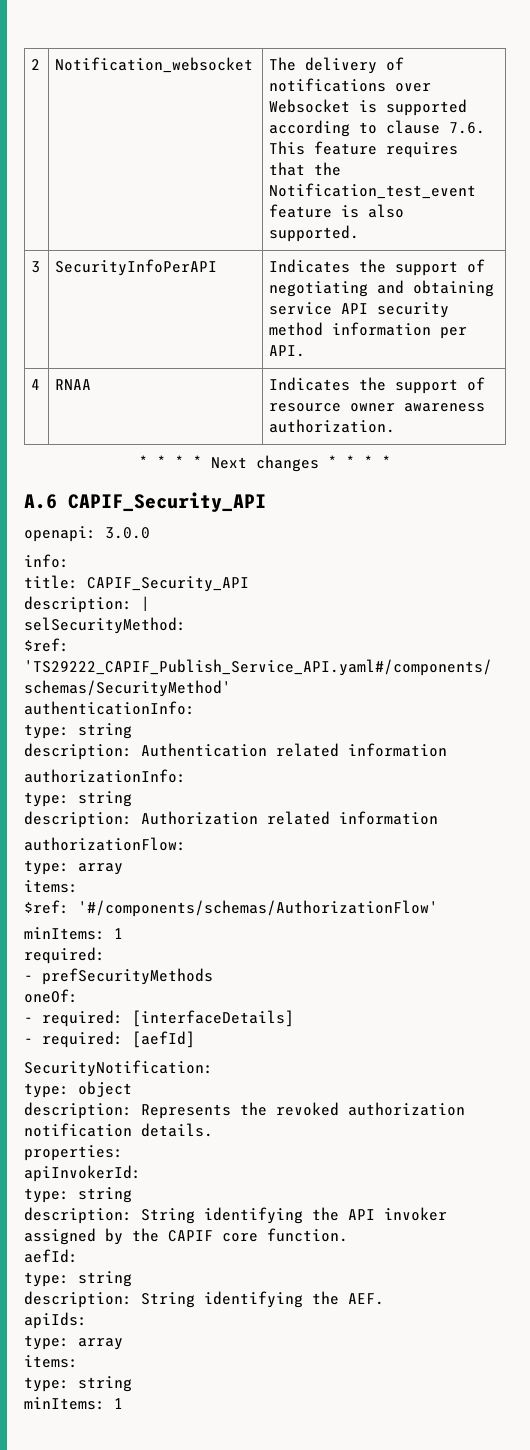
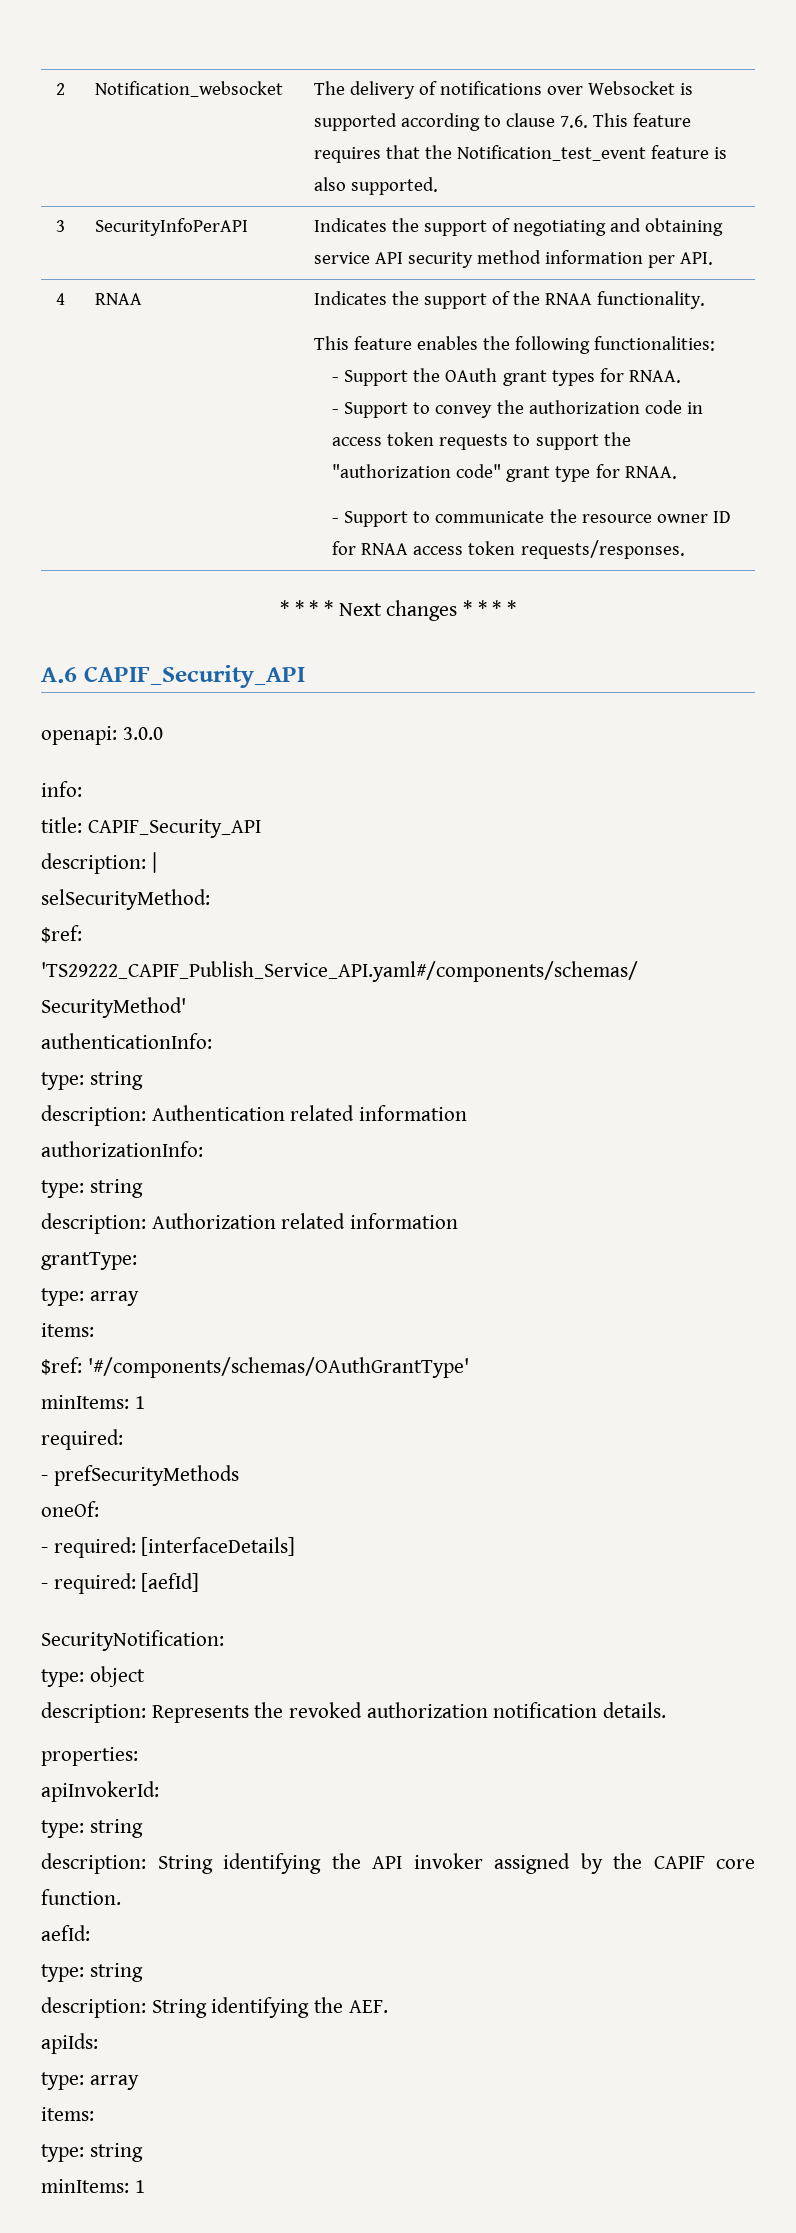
- Indicates the support of resource owner awareness authorization.
+ Indicates the support of the RNAA functionality.
+ This feature enables the following functionalities:
+ - Support the OAuth grant types for RNAA.
+ - Support to convey the authorization code in access token requests to support the "authorization code" grant type for RNAA.
+ - Support to communicate the resource owner ID for RNAA access token requests/responses.
- authorizationFlow:
+ grantType:
- $ref: '#/components/schemas/AuthorizationFlow'
+ $ref: '#/components/schemas/OAuthGrantType'

